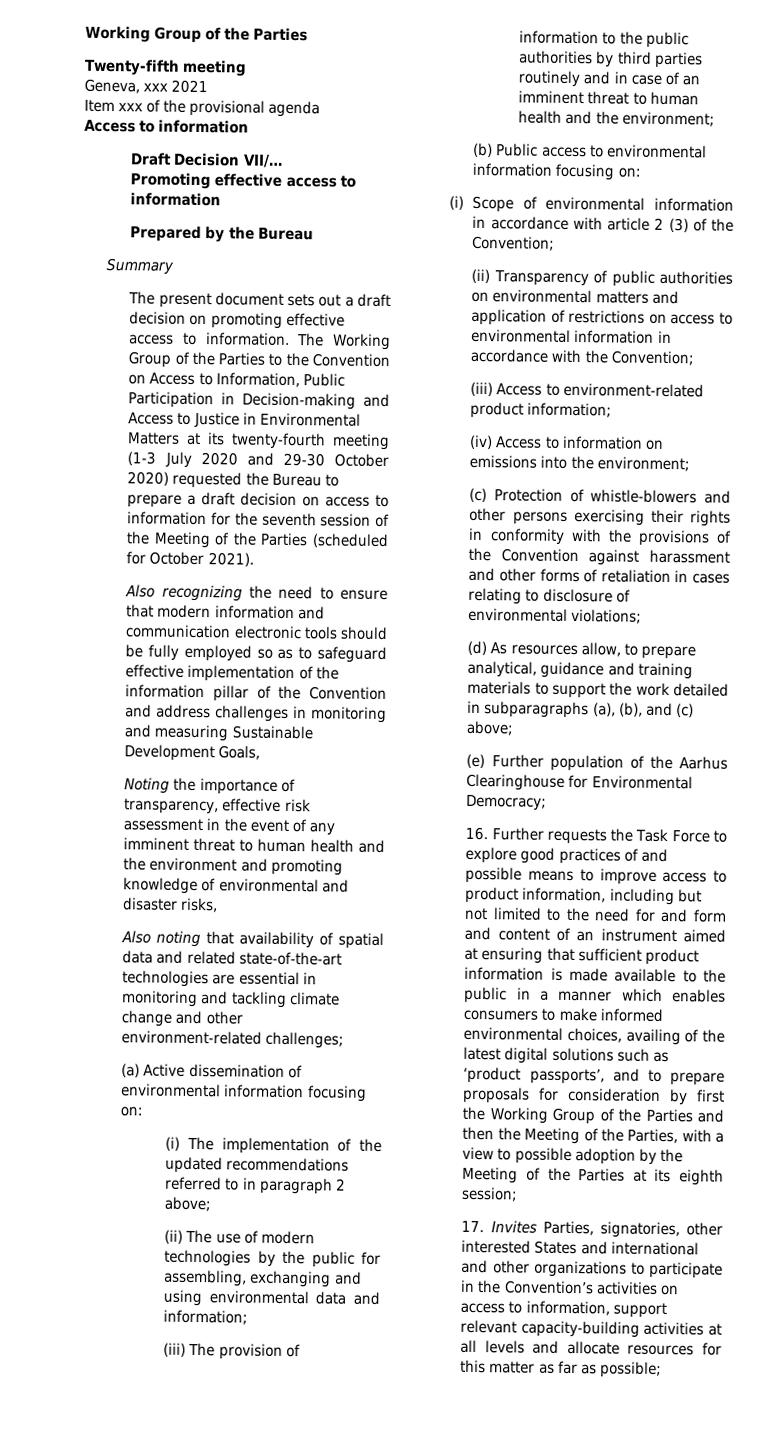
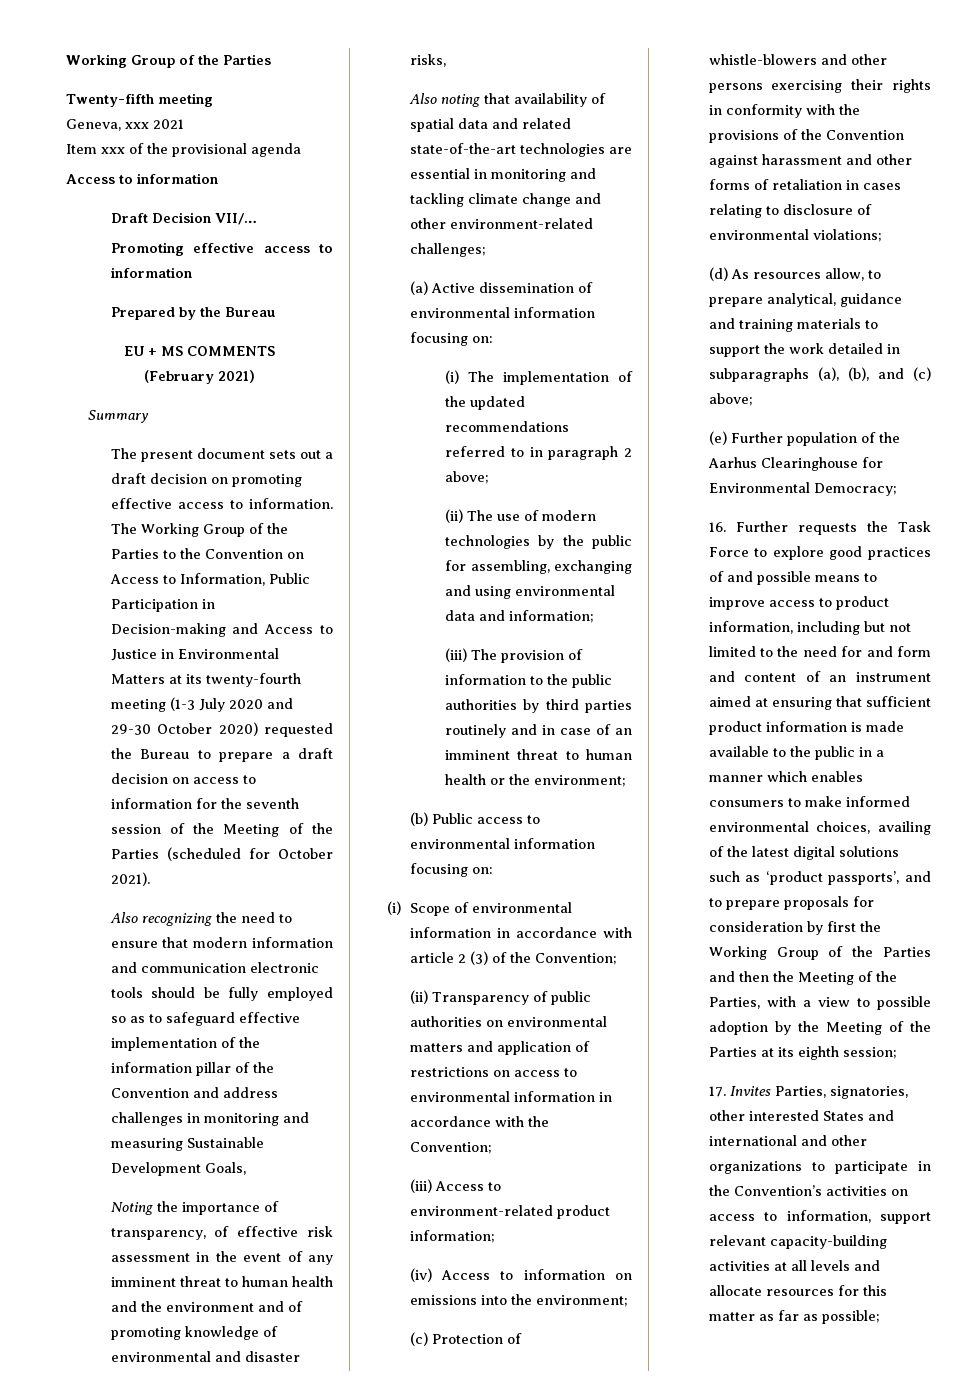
+ EU + MS COMMENTS
+ (February 2021)
- Noting the importance of transparency, effective risk assessment in the event of any imminent threat to human health and the environment and promoting knowledge of environmental and disaster risks,
+ Noting the importance of transparency, of effective risk assessment in the event of any imminent threat to human health and the environment and of promoting knowledge of environmental and disaster risks,
- (iii) The provision of information to the public authorities by third parties routinely and in case of an imminent threat to human health and the environment;
+ (iii) The provision of information to the public authorities by third parties routinely and in case of an imminent threat to human health or the environment;

